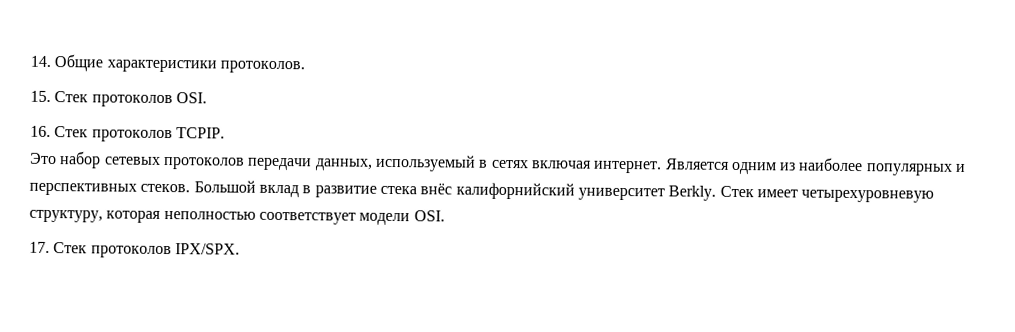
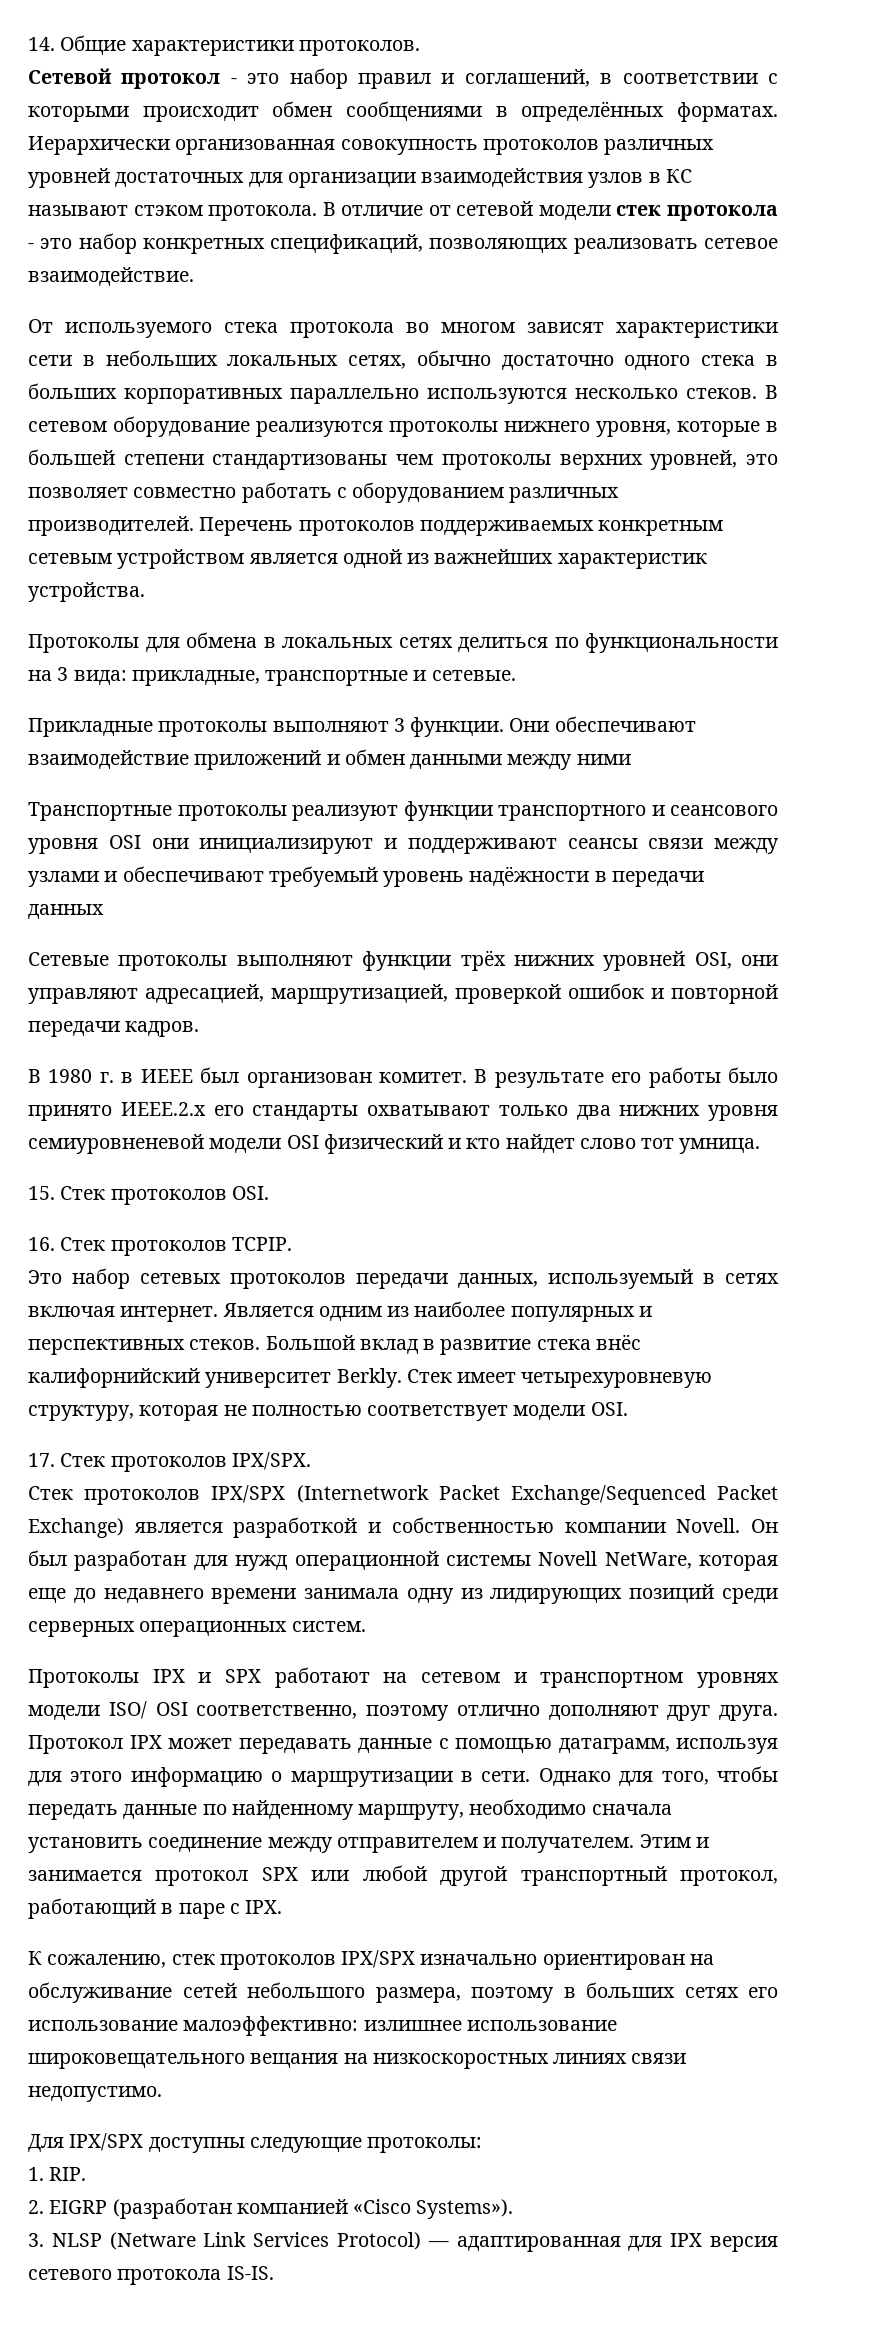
+ Сетевой протокол - это набор правил и соглашений, в соответствии с которыми происходит обмен сообщениями в определённых форматах. Иерархически организованная совокупность протоколов различных уровней достаточных для организации взаимодействия узлов в КС называют стэком протокола. В отличие от сетевой модели стек протокола - это набор конкретных спецификаций, позволяющих реализовать сетевое взаимодействие.
+ От используемого стека протокола во многом зависят характеристики сети в небольших локальных сетях, обычно достаточно одного стека в больших корпоративных параллельно используются несколько стеков. В сетевом оборудование реализуются протоколы нижнего уровня, которые в большей степени стандартизованы чем протоколы верхних уровней, это позволяет совместно работать с оборудованием различных производителей. Перечень протоколов поддерживаемых конкретным сетевым устройством является одной из важнейших характеристик устройства.
+ Протоколы для обмена в локальных сетях делиться по функциональности на 3 вида: прикладные, транспортные и сетевые.
+ Прикладные протоколы выполняют 3 функции. Они обеспечивают взаимодействие приложений и обмен данными между ними
+ Транспортные протоколы реализуют функции транспортного и сеансового уровня OSI они инициализируют и поддерживают сеансы связи между узлами и обеспечивают требуемый уровень надёжности в передачи данных
+ Сетевые протоколы выполняют функции трёх нижних уровней OSI, они управляют адресацией, маршрутизацией, проверкой ошибок и повторной передачи кадров.
+ В 1980 г. в ИЕЕЕ был организован комитет. В результате его работы было принято ИЕЕЕ.2.x его стандарты охватывают только два нижних уровня семиуровненевой модели OSI физический и кто найдет слово тот умница.
- Стек имеет четырехуровневую структуру, которая неполностью соответствует модели OSI.
+ Стек имеет четырехуровневую структуру, которая не полностью соответствует модели OSI.
+ Стек протоколов IPX/SPX (Internetwork Packet Exchange/Sequenced Packet Exchange) является разработкой и собственностью компании Novell. Он был разработан для нужд операционной системы Novell NetWare, которая еще до недавнего времени занимала одну из лидирующих позиций среди серверных операционных систем.
+ Протоколы IPX и SPX работают на сетевом и транспортном уровнях модели ISO/ OSI соответственно, поэтому отлично дополняют друг друга. Протокол IPX может передавать данные с помощью датаграмм, используя для этого информацию о маршрутизации в сети. Однако для того, чтобы передать данные по найденному маршруту, необходимо сначала установить соединение между отправителем и получателем. Этим и занимается протокол SPX или любой другой транспортный протокол, работающий в паре с IPX.
+ К сожалению, стек протоколов IPX/SPX изначально ориентирован на обслуживание сетей небольшого размера, поэтому в больших сетях его использование малоэффективно: излишнее использование широковещательного вещания на низкоскоростных линиях связи недопустимо.
+ Для IPX/SPX доступны следующие протоколы:
+ 1. RIP.
+ 2. EIGRP (разработан компанией «Cisco Systems»).
+ 3. NLSP (Netware Link Services Protocol) — адаптированная для IPX версия сетевого протокола IS-IS.

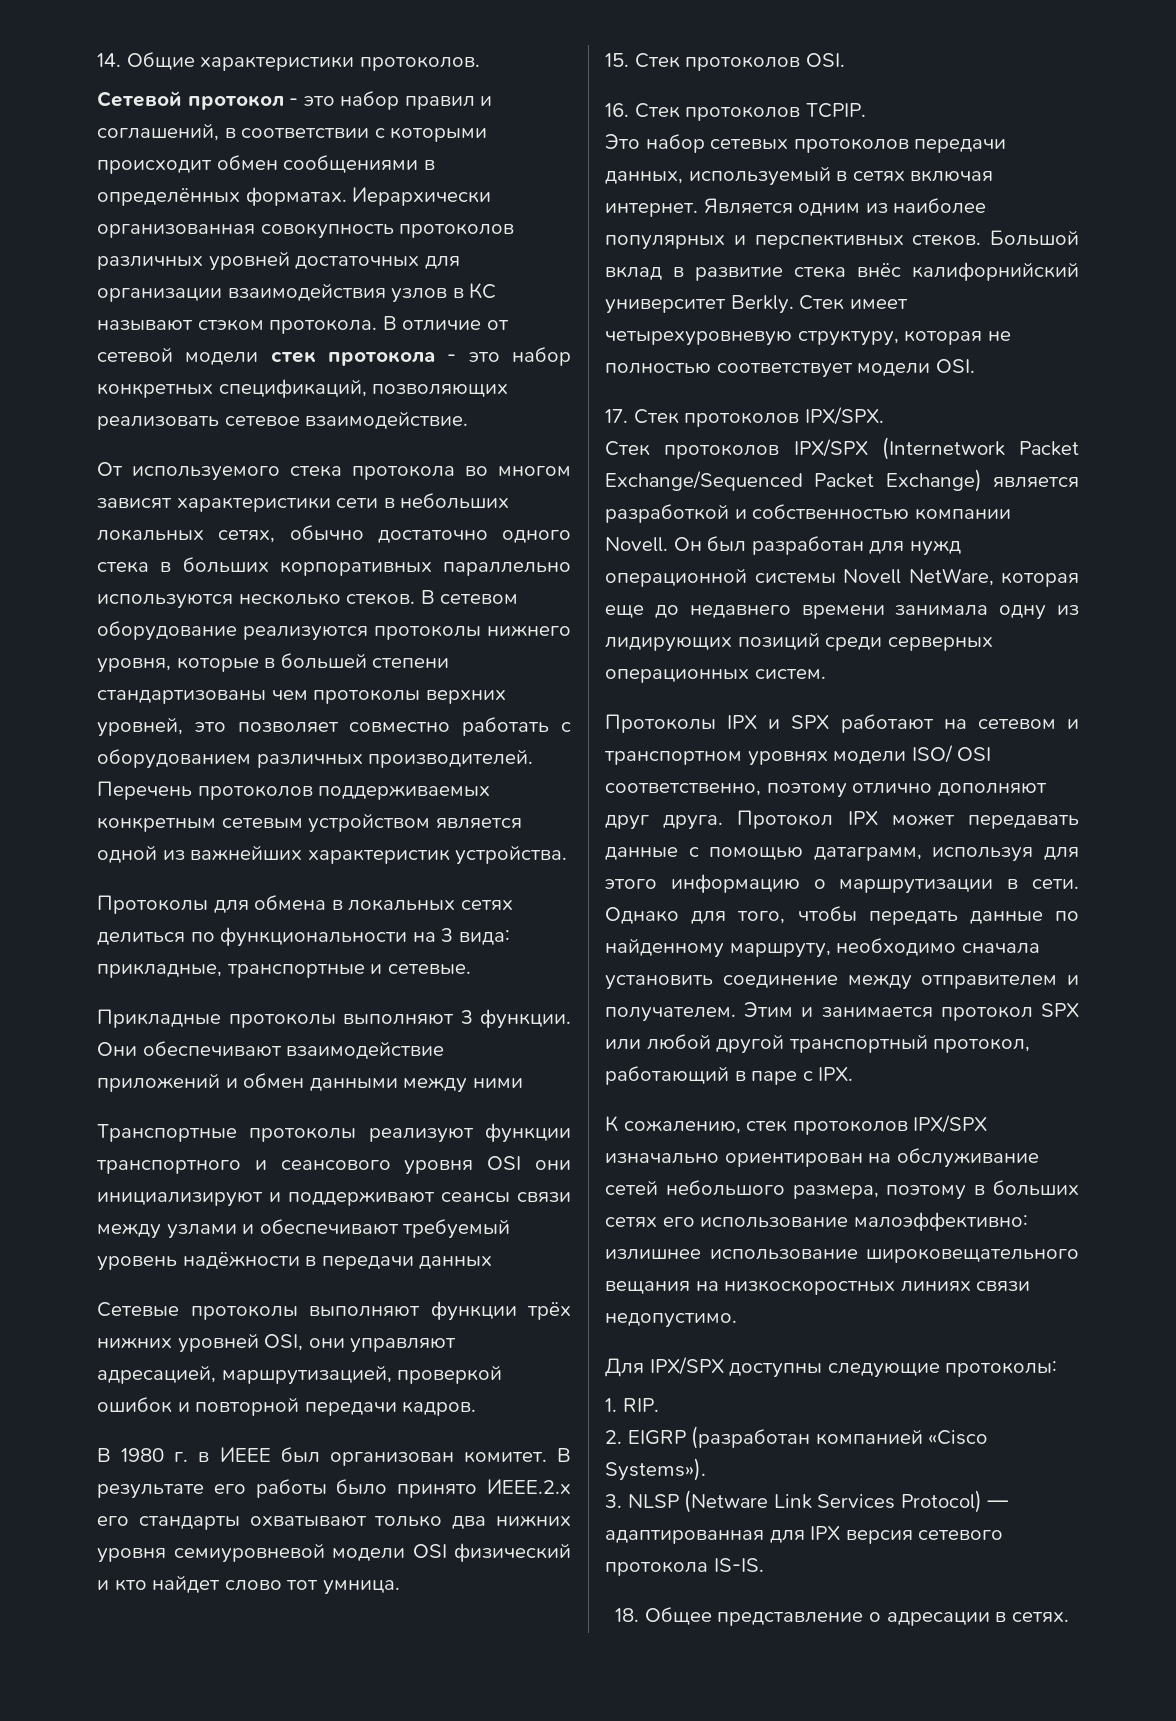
- В результате его работы было принято ИЕЕЕ.2.x его стандарты охватывают только два нижних уровня семиуровненевой модели OSI физический и кто найдет слово тот умница.
+ В результате его работы было принято ИЕЕЕ.2.x его стандарты охватывают только два нижних уровня семиуровневой модели OSI физический и кто найдет слово тот умница.
+ 18. Общее представление о адресации в сетях.

